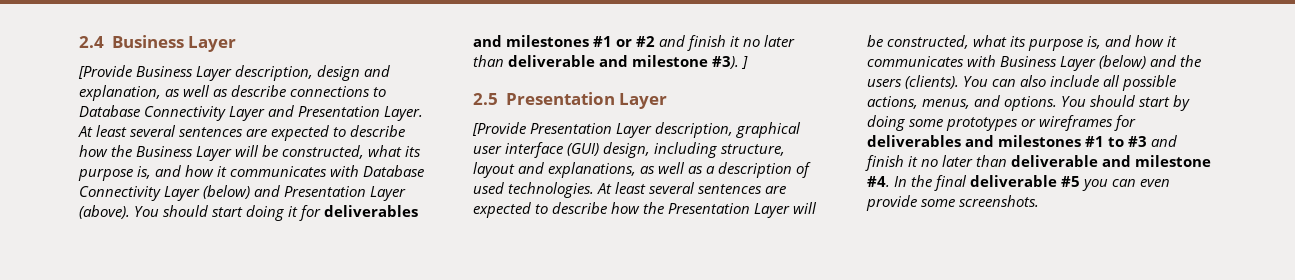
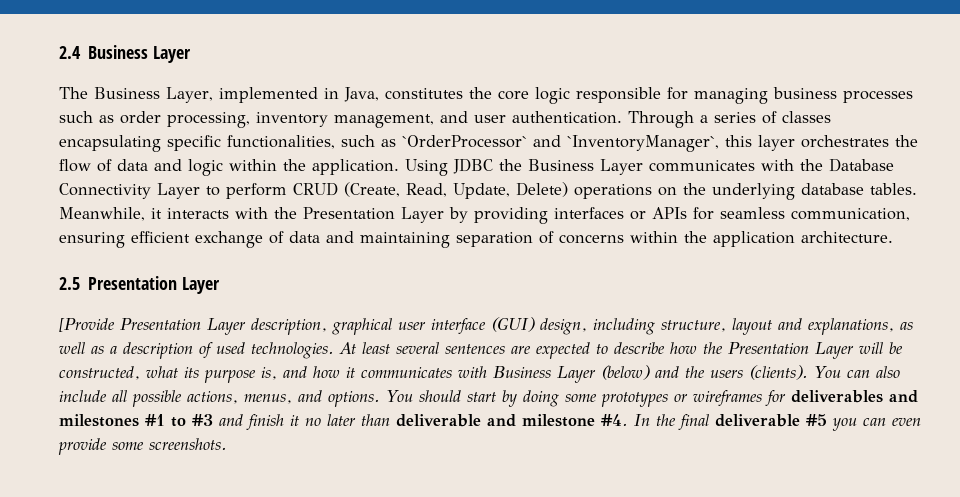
- [Provide Business Layer description, design and explanation, as well as describe connections to Database Connectivity Layer and Presentation Layer. At least several sentences are expected to describe how the Business Layer will be constructed, what its purpose is, and how it communicates with Database Connectivity Layer (below) and Presentation Layer (above). You should start doing it for deliverables and milestones #1 or #2 and finish it no later than deliverable and milestone #3). ]
+ The Business Layer, implemented in Java, constitutes the core logic responsible for managing business processes such as order processing, inventory management, and user authentication. Through a series of classes encapsulating specific functionalities, such as `OrderProcessor` and `InventoryManager`, this layer orchestrates the flow of data and logic within the application. Using JDBC the Business Layer communicates with the Database Connectivity Layer to perform CRUD (Create, Read, Update, Delete) operations on the underlying database tables. Meanwhile, it interacts with the Presentation Layer by providing interfaces or APIs for seamless communication, ensuring efficient exchange of data and maintaining separation of concerns within the application architecture.

